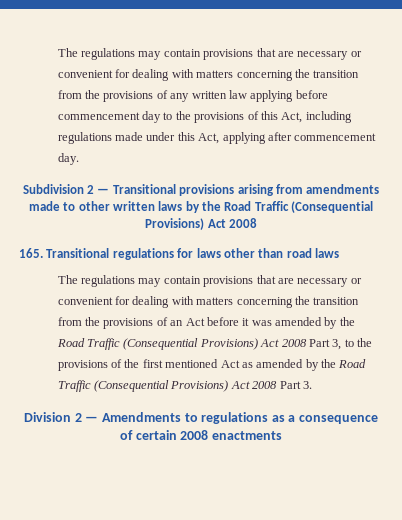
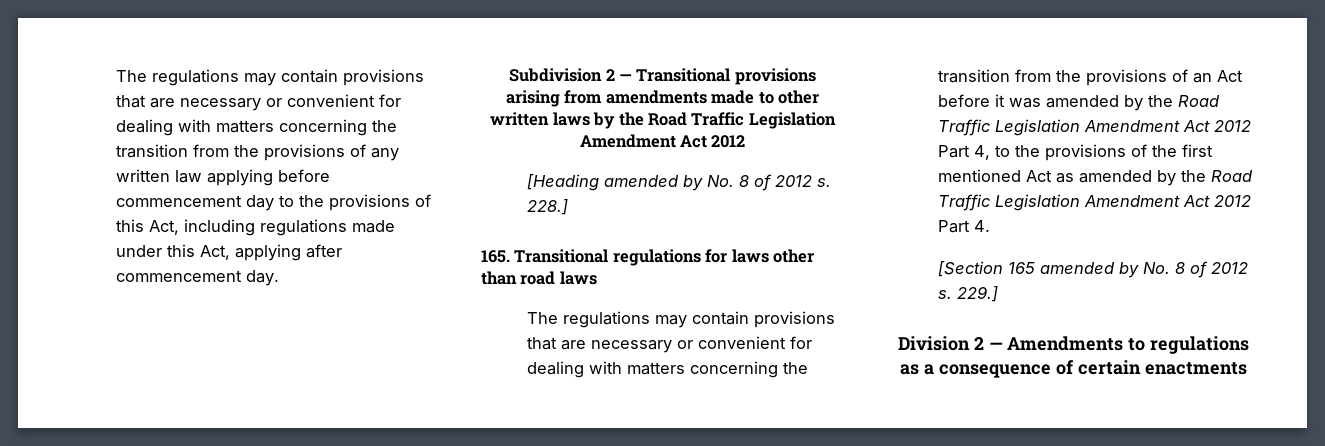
- Subdivision 2 — Transitional provisions arising from amendments made to other written laws by the Road Traffic (Consequential Provisions) Act 2008
+ Subdivision 2 — Transitional provisions arising from amendments made to other written laws by the Road Traffic Legislation Amendment Act 2012
+ [Heading amended by No. 8 of 2012 s. 228.]
- The regulations may contain provisions that are necessary or convenient for dealing with matters concerning the transition from the provisions of an Act before it was amended by the Road Traffic (Consequential Provisions) Act 2008 Part 3, to the provisions of the first mentioned Act as amended by the Road Traffic (Consequential Provisions) Act 2008 Part 3.
+ The regulations may contain provisions that are necessary or convenient for dealing with matters concerning the transition from the provisions of an Act before it was amended by the Road Traffic Legislation Amendment Act 2012 Part 4, to the provisions of the first mentioned Act as amended by the Road Traffic Legislation Amendment Act 2012 Part 4.
+ [Section 165 amended by No. 8 of 2012 s. 229.]
- Division 2 — Amendments to regulations as a consequence of certain 2008 enactments
+ Division 2 — Amendments to regulations as a consequence of certain enactments

